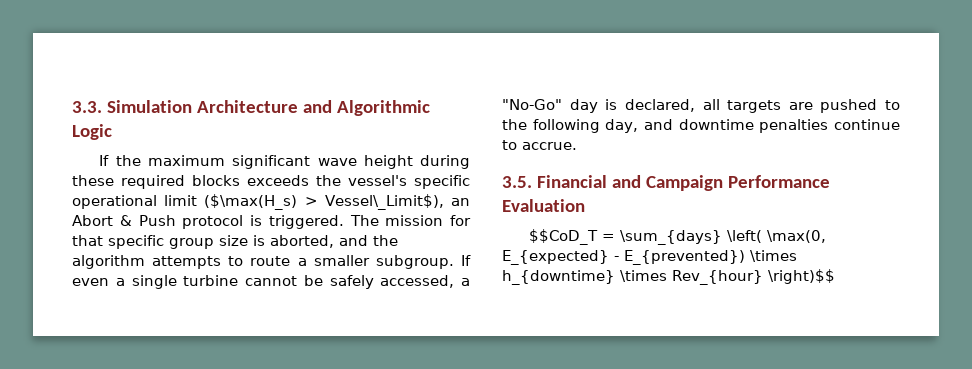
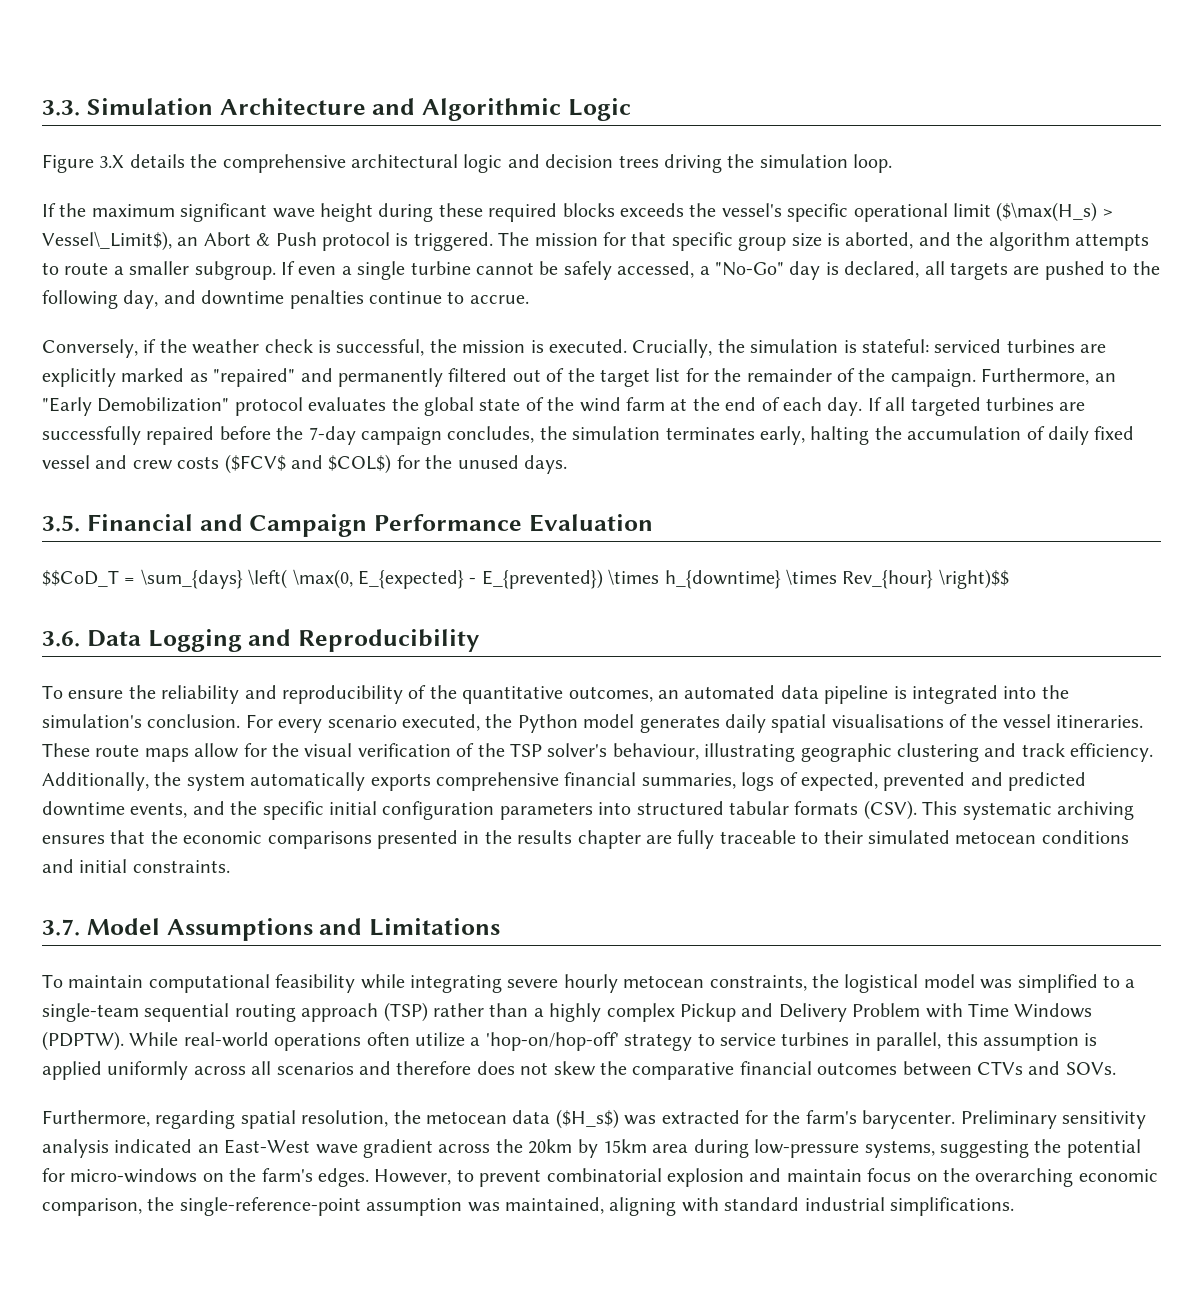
+ Figure 3.X details the comprehensive architectural logic and decision trees driving the simulation loop.
+ Conversely, if the weather check is successful, the mission is executed. Crucially, the simulation is stateful: serviced turbines are explicitly marked as "repaired" and permanently filtered out of the target list for the remainder of the campaign. Furthermore, an "Early Demobilization" protocol evaluates the global state of the wind farm at the end of each day. If all targeted turbines are successfully repaired before the 7-day campaign concludes, the simulation terminates early, halting the accumulation of daily fixed vessel and crew costs ($FCV$ and $COL$) for the unused days.
+ 3.6. Data Logging and Reproducibility
+ To ensure the reliability and reproducibility of the quantitative outcomes, an automated data pipeline is integrated into the simulation's conclusion. For every scenario executed, the Python model generates daily spatial visualisations of the vessel itineraries. These route maps allow for the visual verification of the TSP solver's behaviour, illustrating geographic clustering and track efficiency. Additionally, the system automatically exports comprehensive financial summaries, logs of expected, prevented and predicted downtime events, and the specific initial configuration parameters into structured tabular formats (CSV). This systematic archiving ensures that the economic comparisons presented in the results chapter are fully traceable to their simulated metocean conditions and initial constraints.
+ 3.7. Model Assumptions and Limitations
+ To maintain computational feasibility while integrating severe hourly metocean constraints, the logistical model was simplified to a single-team sequential routing approach (TSP) rather than a highly complex Pickup and Delivery Problem with Time Windows (PDPTW). While real-world operations often utilize a 'hop-on/hop-off' strategy to service turbines in parallel, this assumption is applied uniformly across all scenarios and therefore does not skew the comparative financial outcomes between CTVs and SOVs.
+ Furthermore, regarding spatial resolution, the metocean data ($H_s$) was extracted for the farm's barycenter. Preliminary sensitivity analysis indicated an East-West wave gradient across the 20km by 15km area during low-pressure systems, suggesting the potential for micro-windows on the farm's edges. However, to prevent combinatorial explosion and maintain focus on the overarching economic comparison, the single-reference-point assumption was maintained, aligning with standard industrial simplifications.

